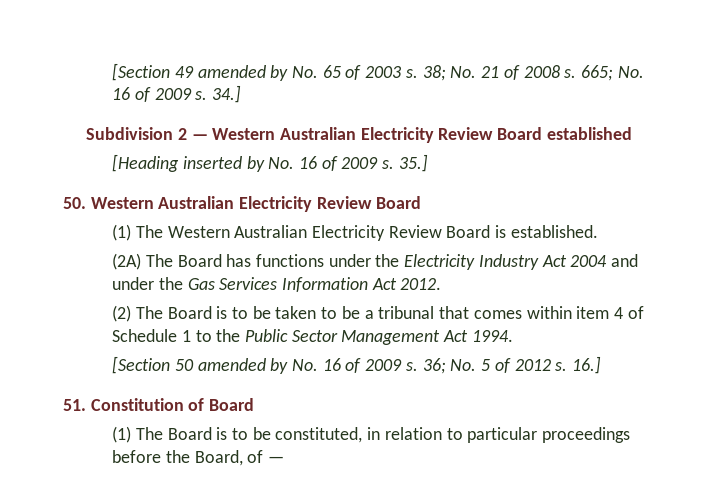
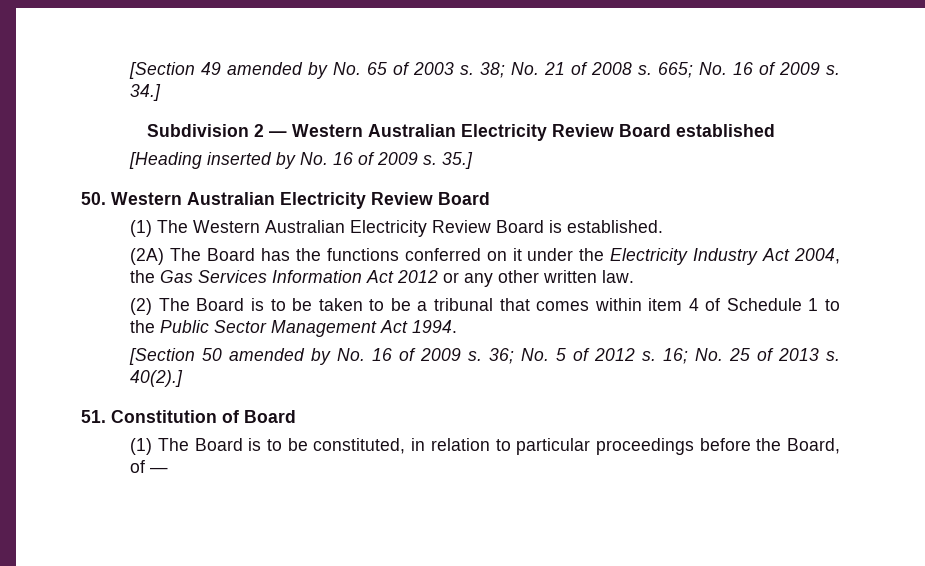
- (2A) The Board has functions under the Electricity Industry Act 2004 and under the Gas Services Information Act 2012.
+ (2A) The Board has the functions conferred on it under the Electricity Industry Act 2004, the Gas Services Information Act 2012 or any other written law.
- 16.]
+ 16; No. 25 of 2013 s. 40(2).]

